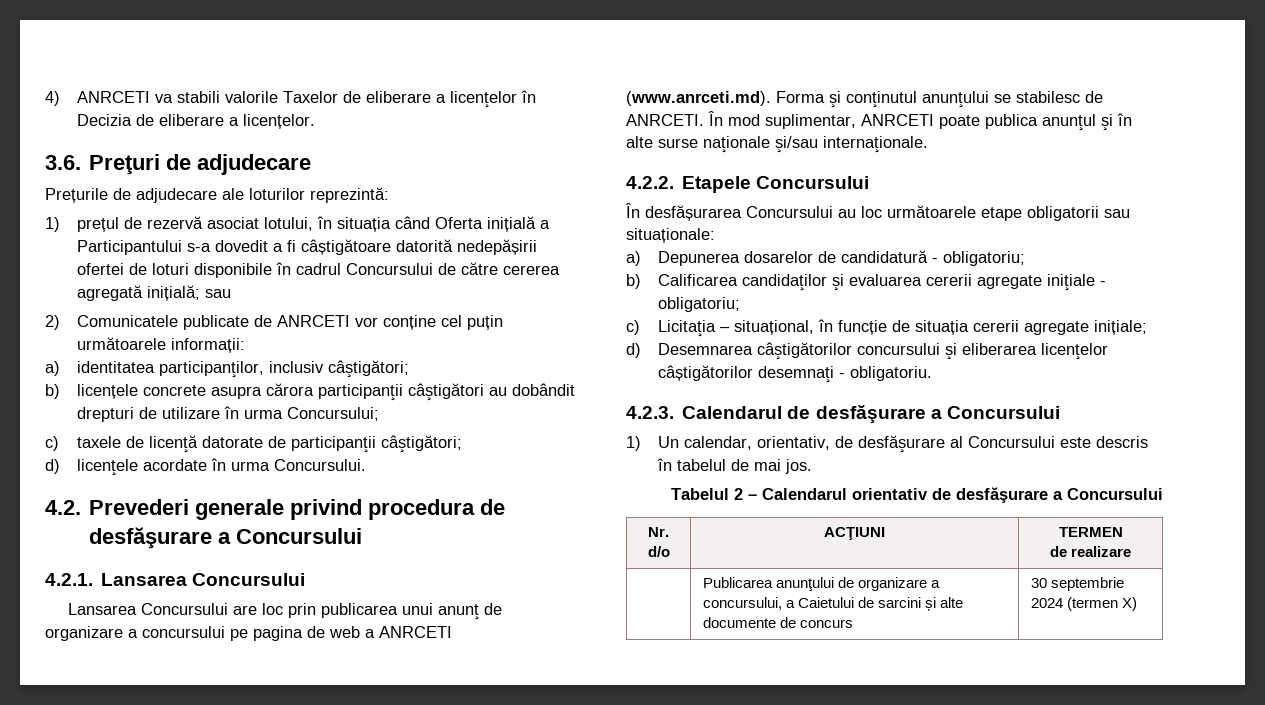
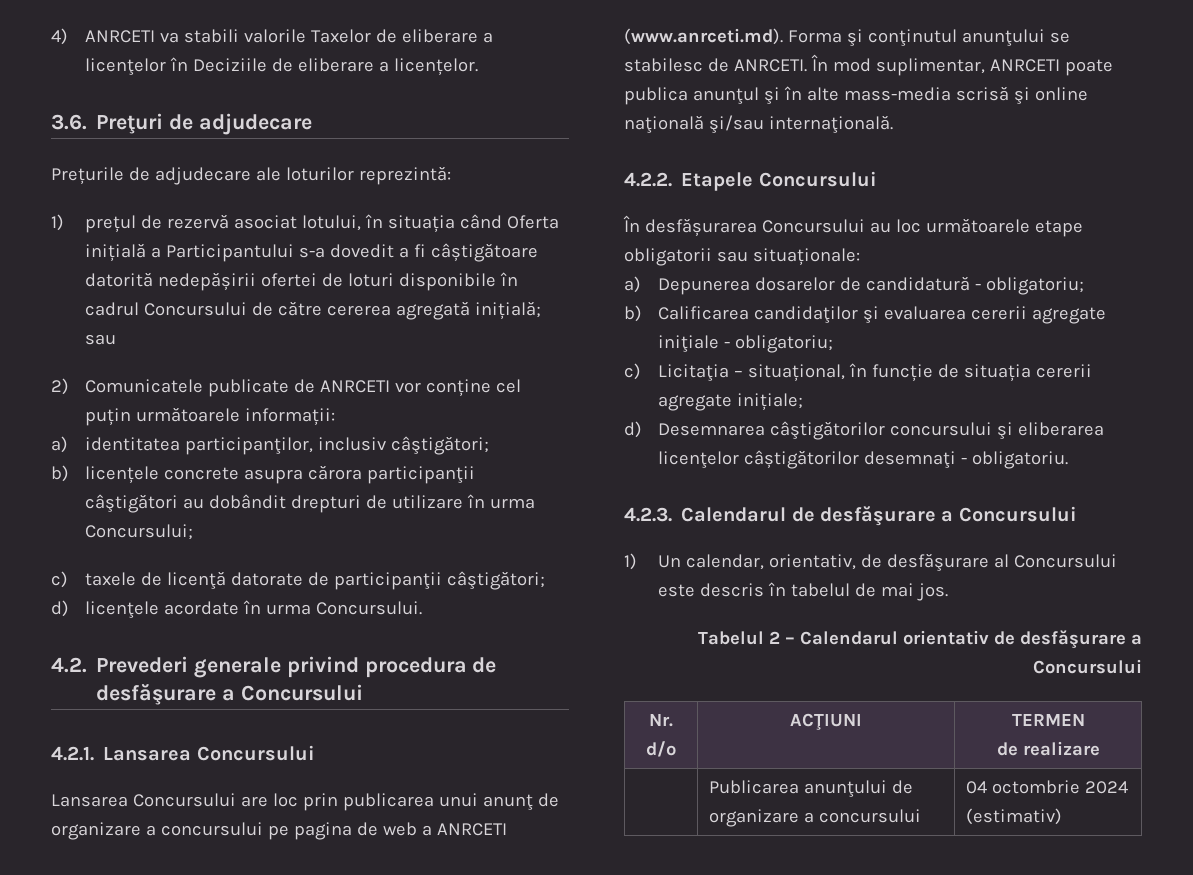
- 4) ANRCETI va stabili valorile Taxelor de eliberare a licenţelor în Decizia de eliberare a licențelor.
+ 4) ANRCETI va stabili valorile Taxelor de eliberare a licenţelor în Deciziile de eliberare a licențelor.
- În mod suplimentar, ANRCETI poate publica anunţul şi în alte surse naţionale şi/sau internaţionale.
+ În mod suplimentar, ANRCETI poate publica anunţul şi în alte mass-media scrisă şi online naţională şi/sau internaţională.
- | Publicarea anunţului de organizare a concursului, a Caietului de sarcini și alte documente de concurs | 30 septembrie 2024 (termen X)
+ | Publicarea anunţului de organizare a concursului | 04 octombrie 2024 (estimativ)

